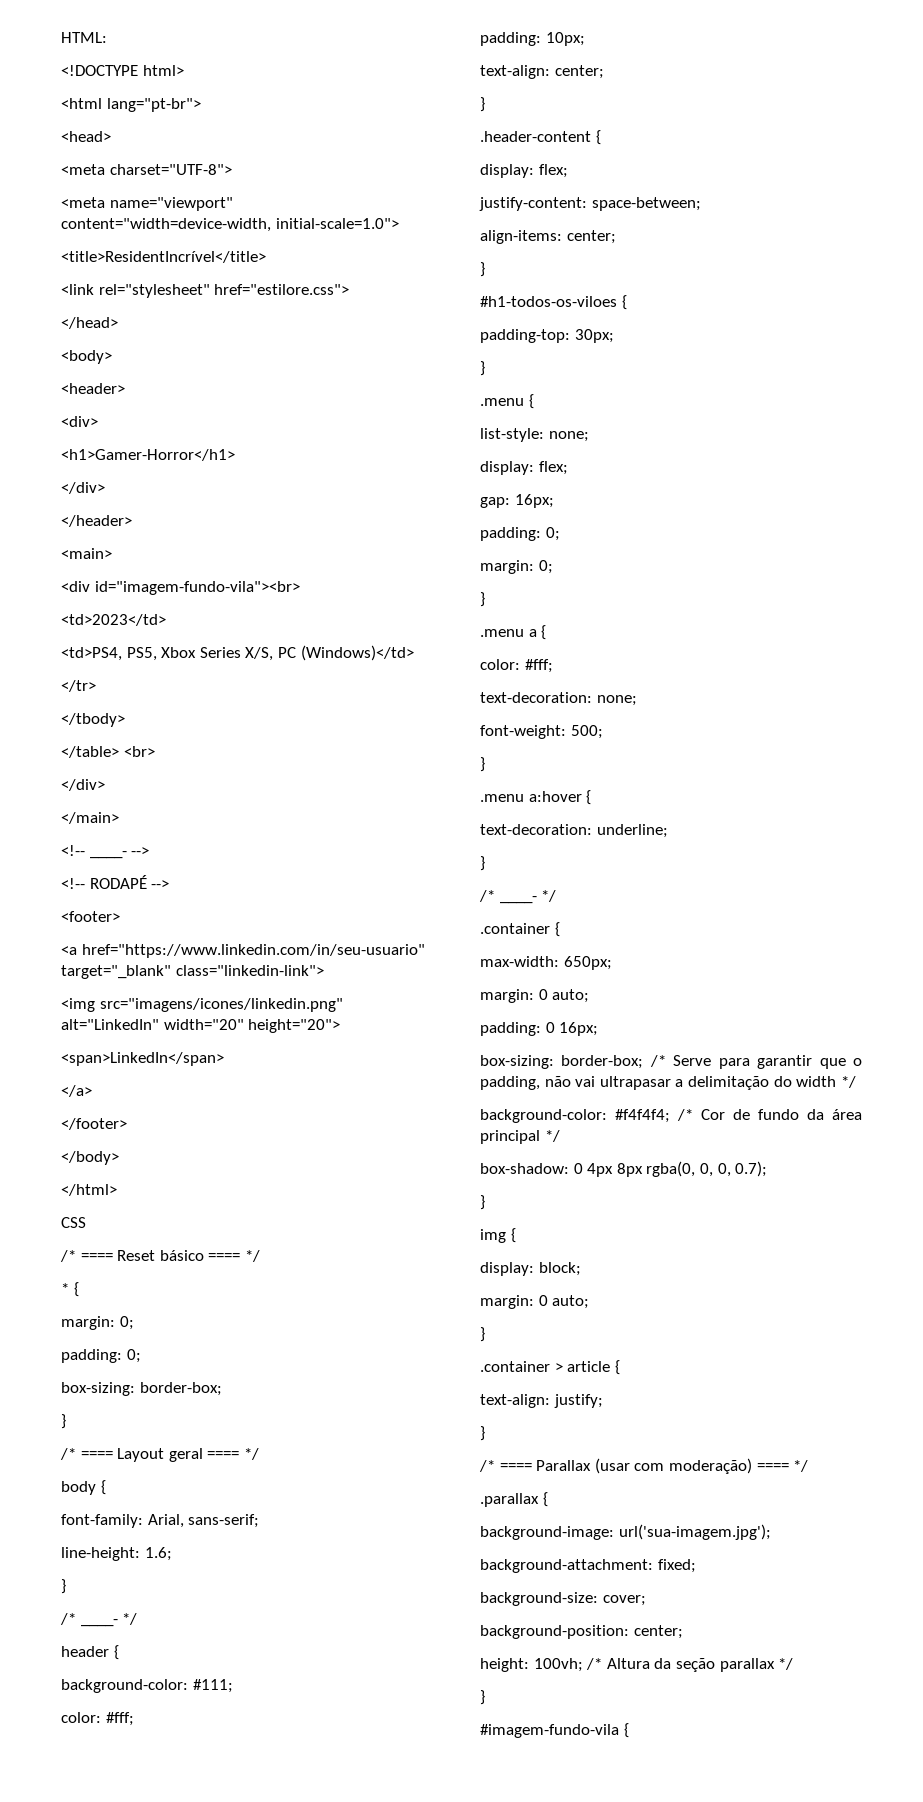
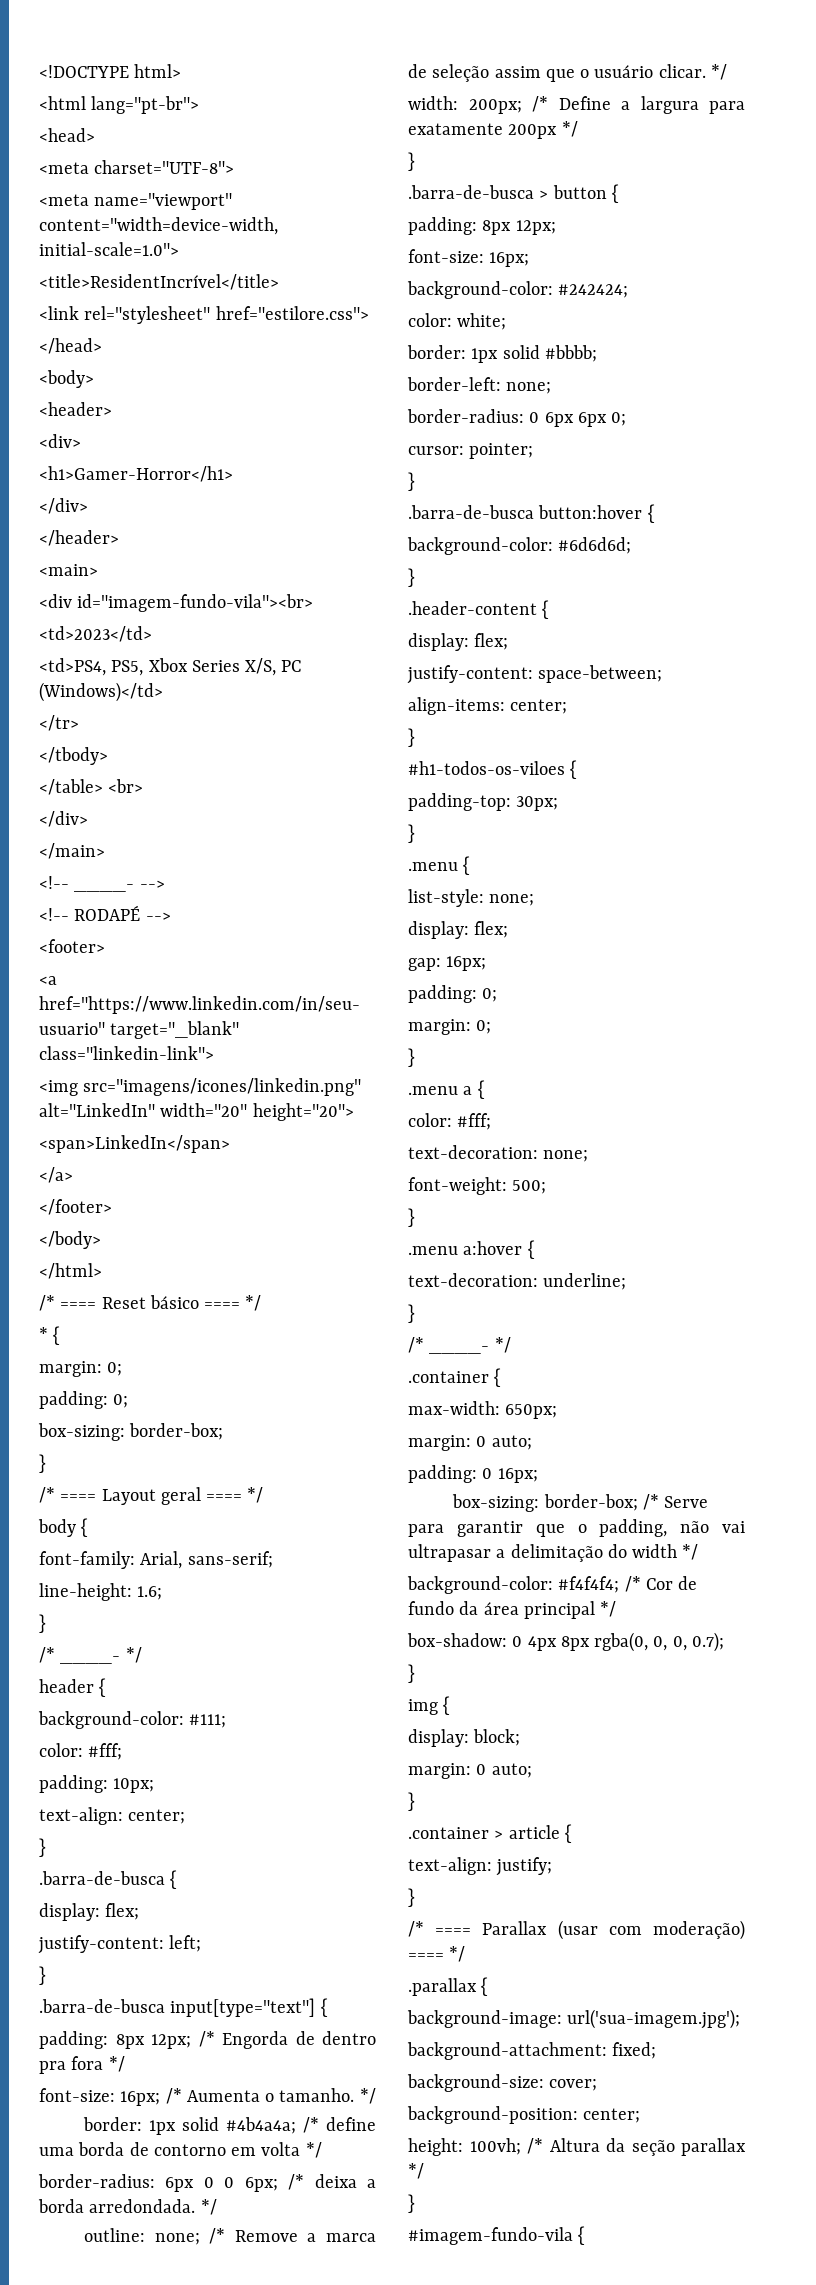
- HTML:
- CSS
+ .barra-de-busca {
+ display: flex;
+ justify-content: left;
+ }
+ .barra-de-busca input[type="text"] {
+ padding: 8px 12px; /* Engorda de dentro pra fora */
+ font-size: 16px; /* Aumenta o tamanho. */
+ border: 1px solid #4b4a4a; /* define uma borda de contorno em volta */
+ border-radius: 6px 0 0 6px; /* deixa a borda arredondada. */
+ outline: none; /* Remove a marca de seleção assim que o usuário clicar. */
+ width: 200px; /* Define a largura para exatamente 200px */
+ }
+ .barra-de-busca > button {
+ padding: 8px 12px;
+ font-size: 16px;
+ background-color: #242424;
+ color: white;
+ border: 1px solid #bbbb;
+ border-left: none;
+ border-radius: 0 6px 6px 0;
+ cursor: pointer;
+ }
+ .barra-de-busca button:hover {
+ background-color: #6d6d6d;
+ }

